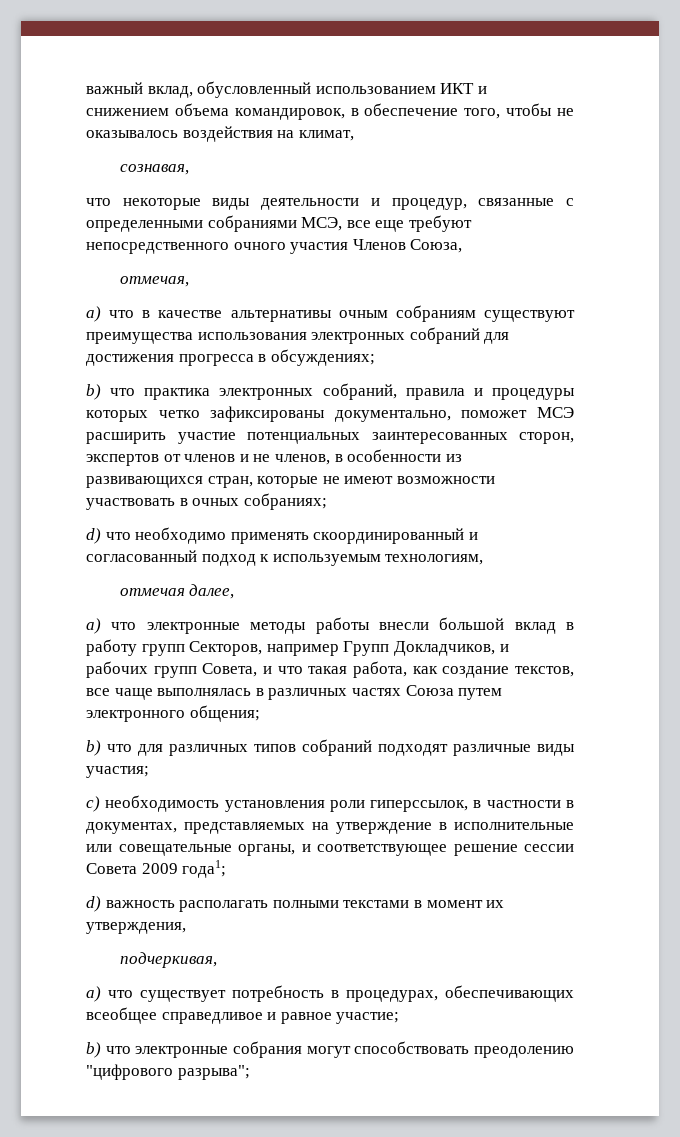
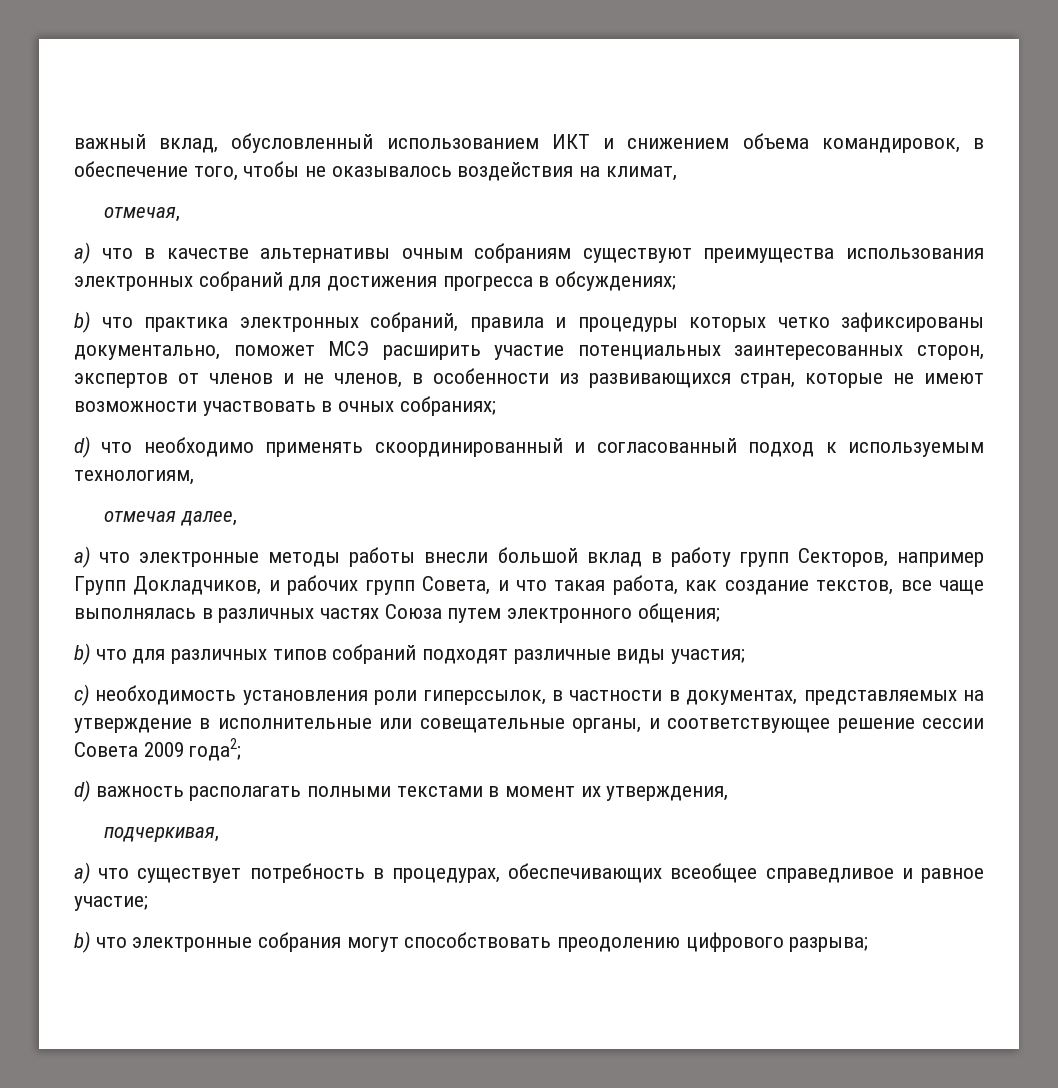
- сознавая,
- что некоторые виды деятельности и процедур, связанные с определенными собраниями МСЭ, все еще требуют непосредственного очного участия Членов Союза,
- c) необходимость установления роли гиперссылок, в частности в документах, представляемых на утверждение в исполнительные или совещательные органы, и соответствующее решение сессии Совета 2009 года1;
+ c) необходимость установления роли гиперссылок, в частности в документах, представляемых на утверждение в исполнительные или совещательные органы, и соответствующее решение сессии Совета 2009 года2;
- b) что электронные собрания могут способствовать преодолению "цифрового разрыва";
+ b) что электронные собрания могут способствовать преодолению цифрового разрыва;

